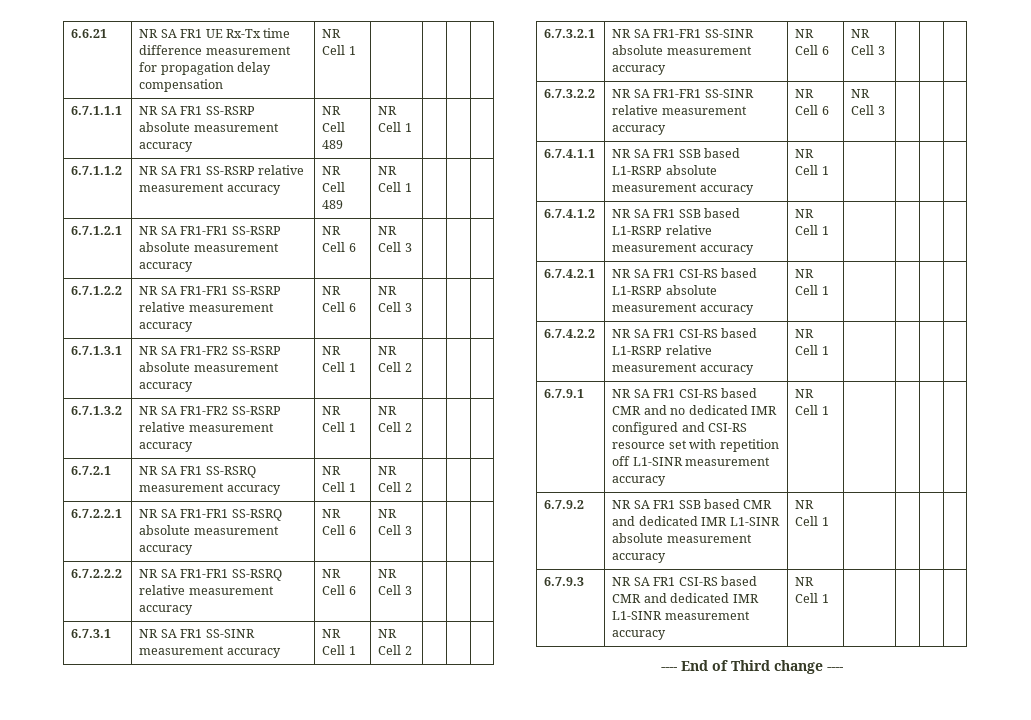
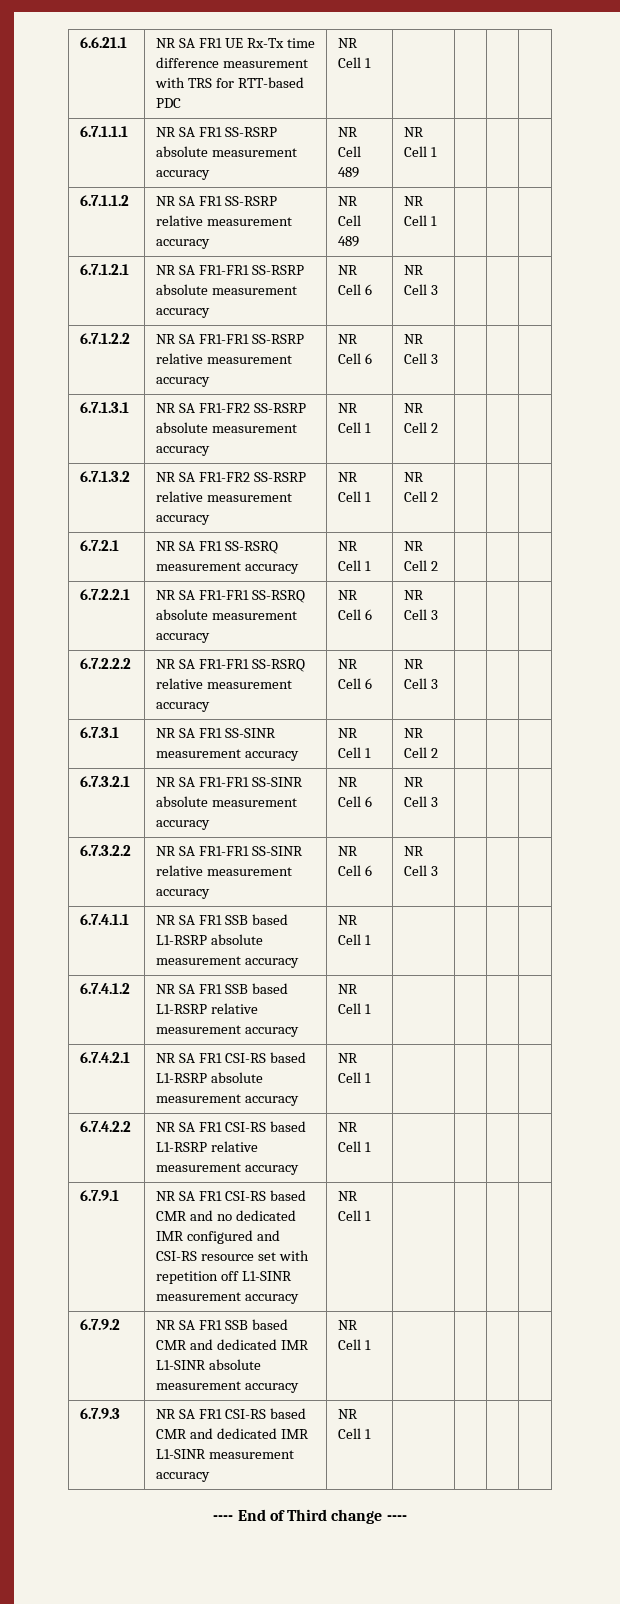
- 6.6.21 | NR SA FR1 UE Rx-Tx time difference measurement for propagation delay compensation | NR Cell 1 | | | |
+ 6.6.21.1 | NR SA FR1 UE Rx-Tx time difference measurement with TRS for RTT-based PDC | NR Cell 1 | | | |

